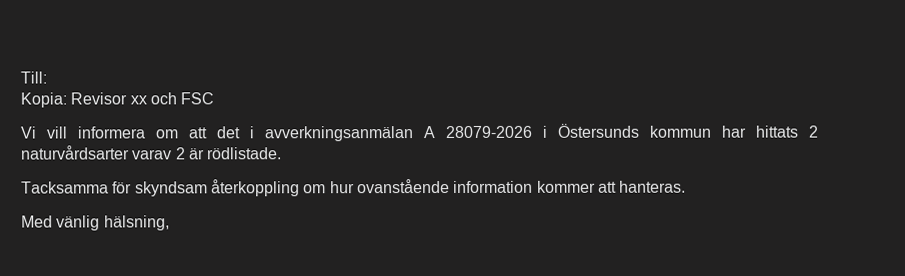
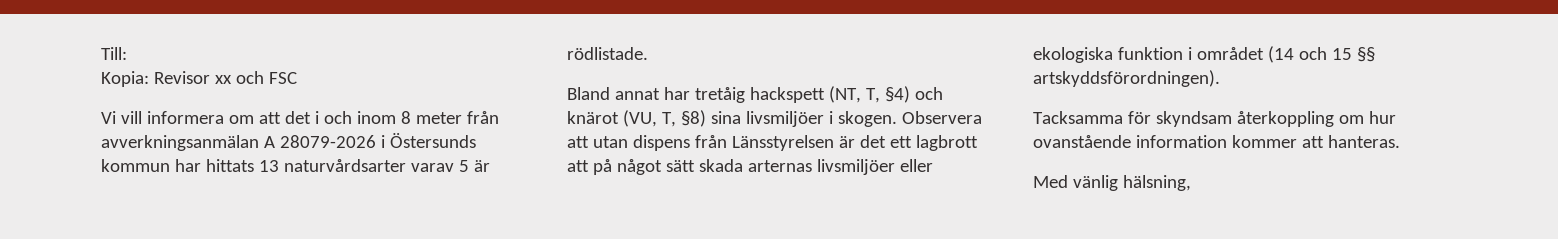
- Vi vill informera om att det i avverkningsanmälan A 28079-2026 i Östersunds kommun har hittats 2 naturvårdsarter varav 2 är rödlistade.
+ Vi vill informera om att det i och inom 8 meter från avverkningsanmälan A 28079-2026 i Östersunds kommun har hittats 13 naturvårdsarter varav 5 är rödlistade.
+ Bland annat har tretåig hackspett (NT, T, §4) och knärot (VU, T, §8) sina livsmiljöer i skogen. Observera att utan dispens från Länsstyrelsen är det ett lagbrott att på något sätt skada arternas livsmiljöer eller ekologiska funktion i området (14 och 15 §§ artskyddsförordningen).

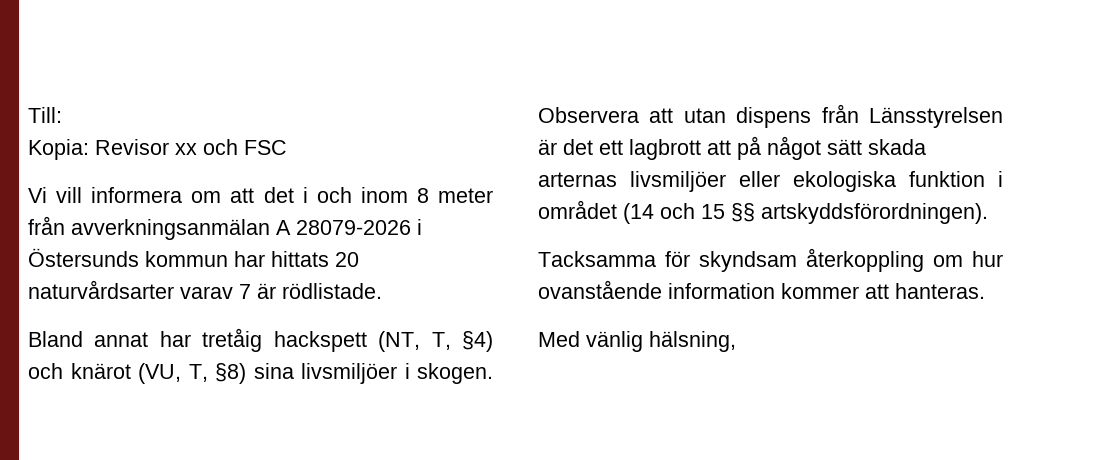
- Vi vill informera om att det i och inom 8 meter från avverkningsanmälan A 28079-2026 i Östersunds kommun har hittats 13 naturvårdsarter varav 5 är rödlistade.
+ Vi vill informera om att det i och inom 8 meter från avverkningsanmälan A 28079-2026 i Östersunds kommun har hittats 20 naturvårdsarter varav 7 är rödlistade.

